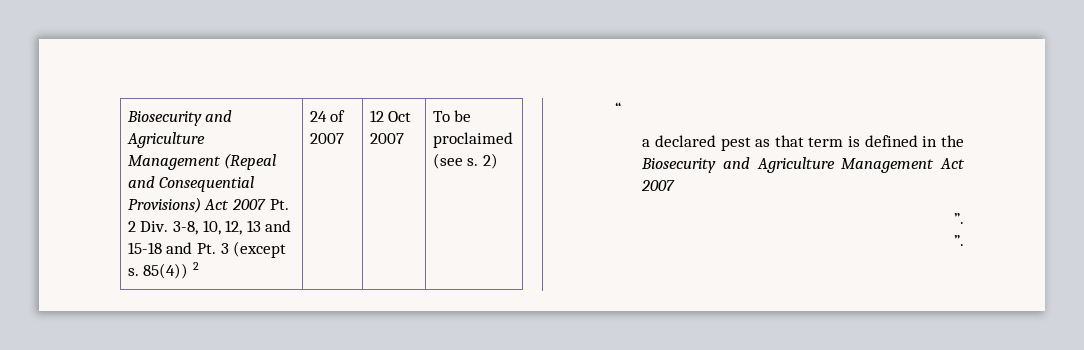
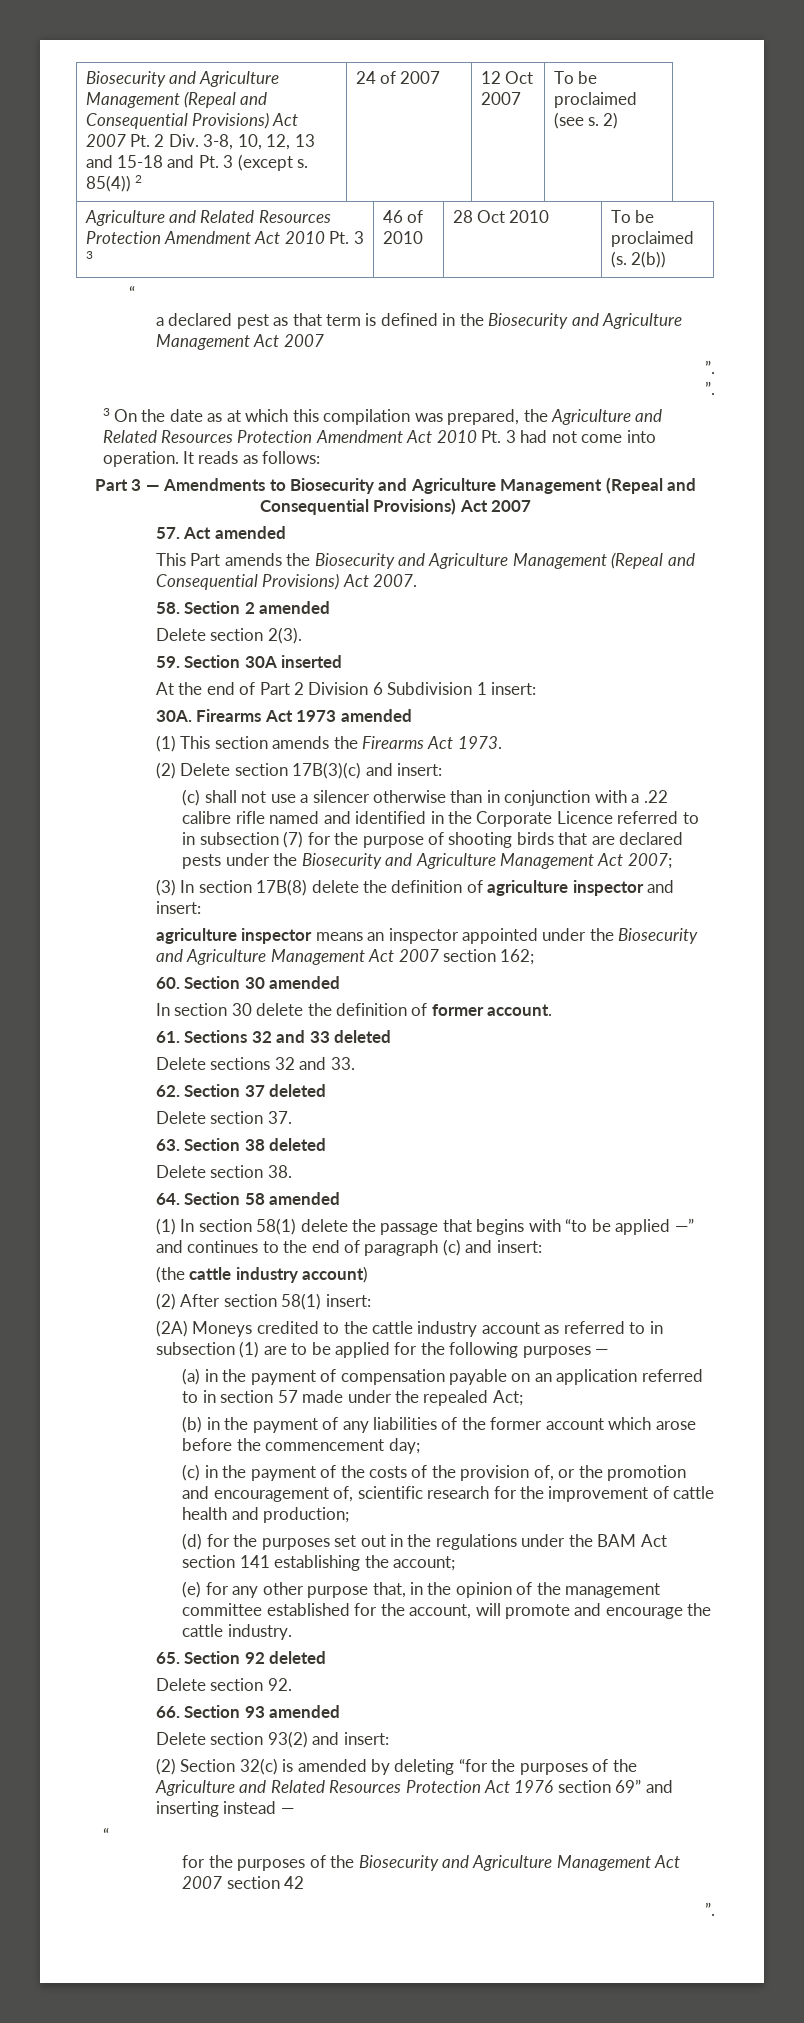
+ Agriculture and Related Resources Protection Amendment Act 2010 Pt. 3 3 | 46 of 2010 | 28 Oct 2010 | To be proclaimed (s. 2(b))
+ 3 On the date as at which this compilation was prepared, the Agriculture and Related Resources Protection Amendment Act 2010 Pt. 3 had not come into operation. It reads as follows:
+ Part 3 — Amendments to Biosecurity and Agriculture Management (Repeal and Consequential Provisions) Act 2007
+ 57. Act amended
+ This Part amends the Biosecurity and Agriculture Management (Repeal and Consequential Provisions) Act 2007.
+ 58. Section 2 amended
+ Delete section 2(3).
+ 59. Section 30A inserted
+ At the end of Part 2 Division 6 Subdivision 1 insert:
+ 30A. Firearms Act 1973 amended
+ (1) This section amends the Firearms Act 1973.
+ (2) Delete section 17B(3)(c) and insert:
+ (c) shall not use a silencer otherwise than in conjunction with a .22 calibre rifle named and identified in the Corporate Licence referred to in subsection (7) for the purpose of shooting birds that are declared pests under the Biosecurity and Agriculture Management Act 2007;
+ (3) In section 17B(8) delete the definition of agriculture inspector and insert:
+ agriculture inspector means an inspector appointed under the Biosecurity and Agriculture Management Act 2007 section 162;
+ 60. Section 30 amended
+ In section 30 delete the definition of former account.
+ 61. Sections 32 and 33 deleted
+ Delete sections 32 and 33.
+ 62. Section 37 deleted
+ Delete section 37.
+ 63. Section 38 deleted
+ Delete section 38.
+ 64. Section 58 amended
+ (1) In section 58(1) delete the passage that begins with “to be applied —” and continues to the end of paragraph (c) and insert:
+ (the cattle industry account)
+ (2) After section 58(1) insert:
+ (2A) Moneys credited to the cattle industry account as referred to in subsection (1) are to be applied for the following purposes —
+ (a) in the payment of compensation payable on an application referred to in section 57 made under the repealed Act;
+ (b) in the payment of any liabilities of the former account which arose before the commencement day;
+ (c) in the payment of the costs of the provision of, or the promotion and encouragement of, scientific research for the improvement of cattle health and production;
+ (d) for the purposes set out in the regulations under the BAM Act section 141 establishing the account;
+ (e) for any other purpose that, in the opinion of the management committee established for the account, will promote and encourage the cattle industry.
+ 65. Section 92 deleted
+ Delete section 92.
+ 66. Section 93 amended
+ Delete section 93(2) and insert:
+ (2) Section 32(c) is amended by deleting “for the purposes of the Agriculture and Related Resources Protection Act 1976 section 69” and inserting instead —
+ “
+ for the purposes of the Biosecurity and Agriculture Management Act 2007 section 42
+ ”.

